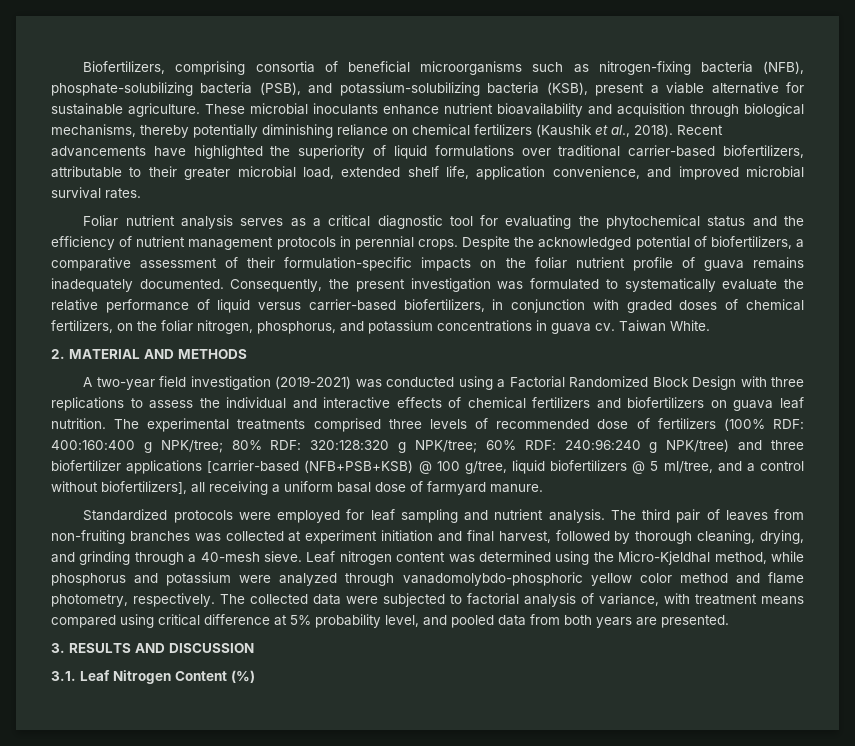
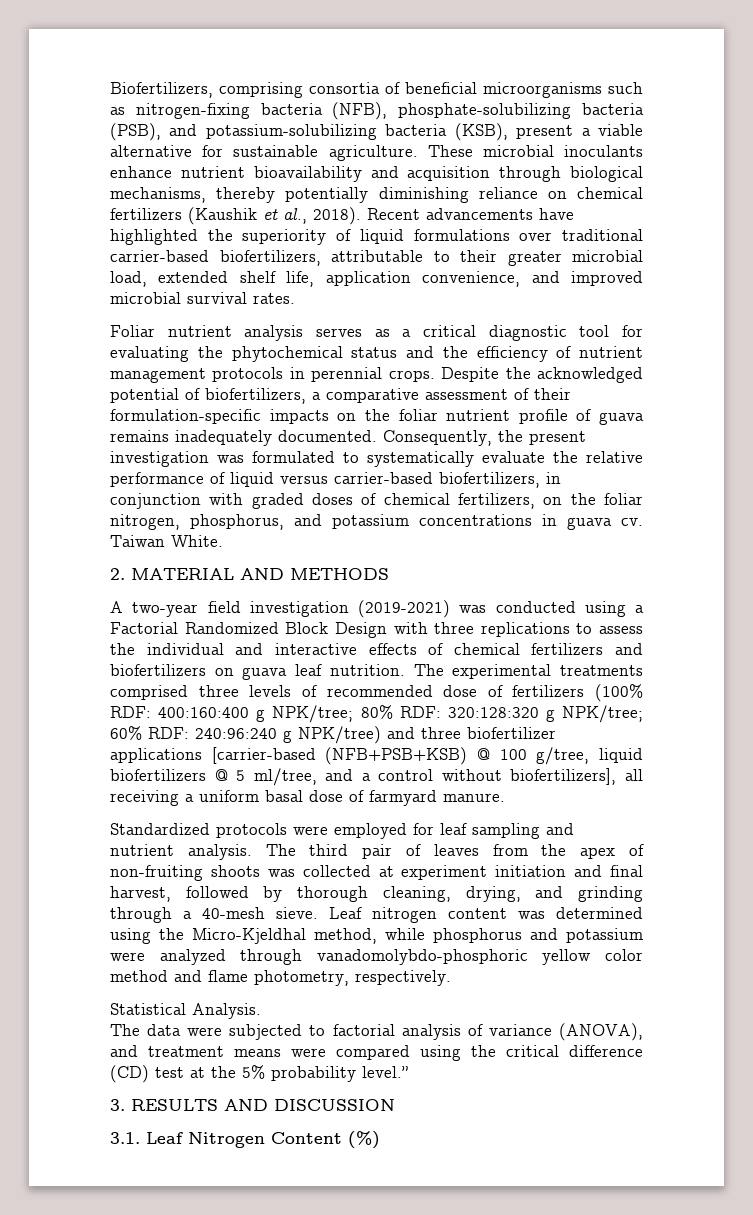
- The third pair of leaves from non-fruiting branches was collected at experiment initiation and final harvest, followed by thorough cleaning, drying, and grinding through a 40-mesh sieve.
+ The third pair of leaves from the apex of non-fruiting shoots was collected at experiment initiation and final harvest, followed by thorough cleaning, drying, and grinding through a 40-mesh sieve.
- Leaf nitrogen content was determined using the Micro-Kjeldhal method, while phosphorus and potassium were analyzed through vanadomolybdo-phosphoric yellow color method and flame photometry, respectively. The collected data were subjected to factorial analysis of variance, with treatment means compared using critical difference at 5% probability level, and pooled data from both years are presented.
+ Leaf nitrogen content was determined using the Micro-Kjeldhal method, while phosphorus and potassium were analyzed through vanadomolybdo-phosphoric yellow color method and flame photometry, respectively.
+ Statistical Analysis.
+ The data were subjected to factorial analysis of variance (ANOVA), and treatment means were compared using the critical difference (CD) test at the 5% probability level.”

